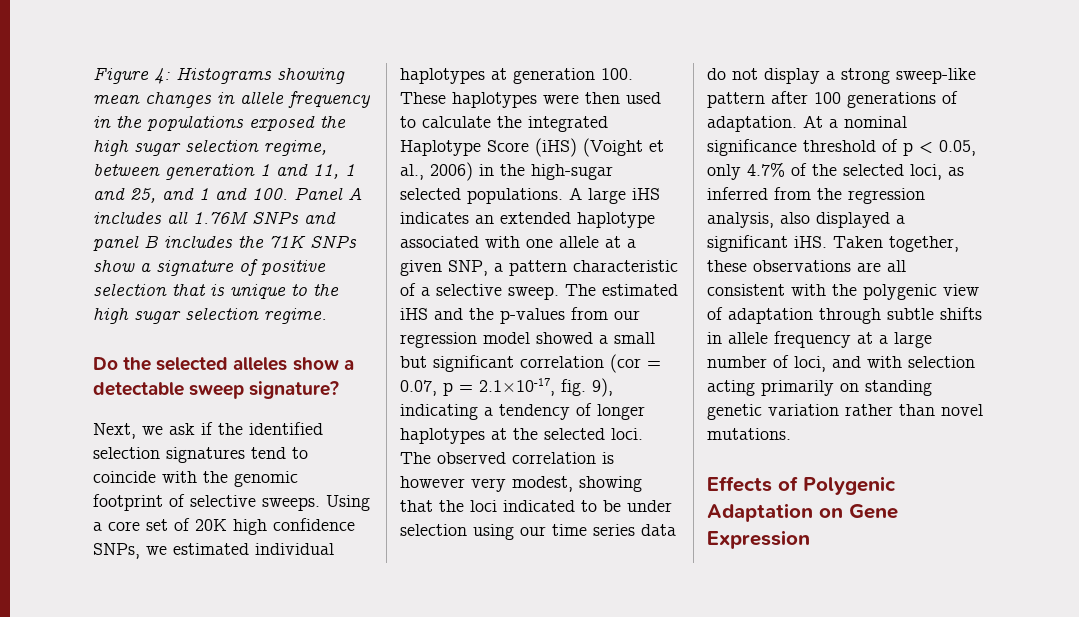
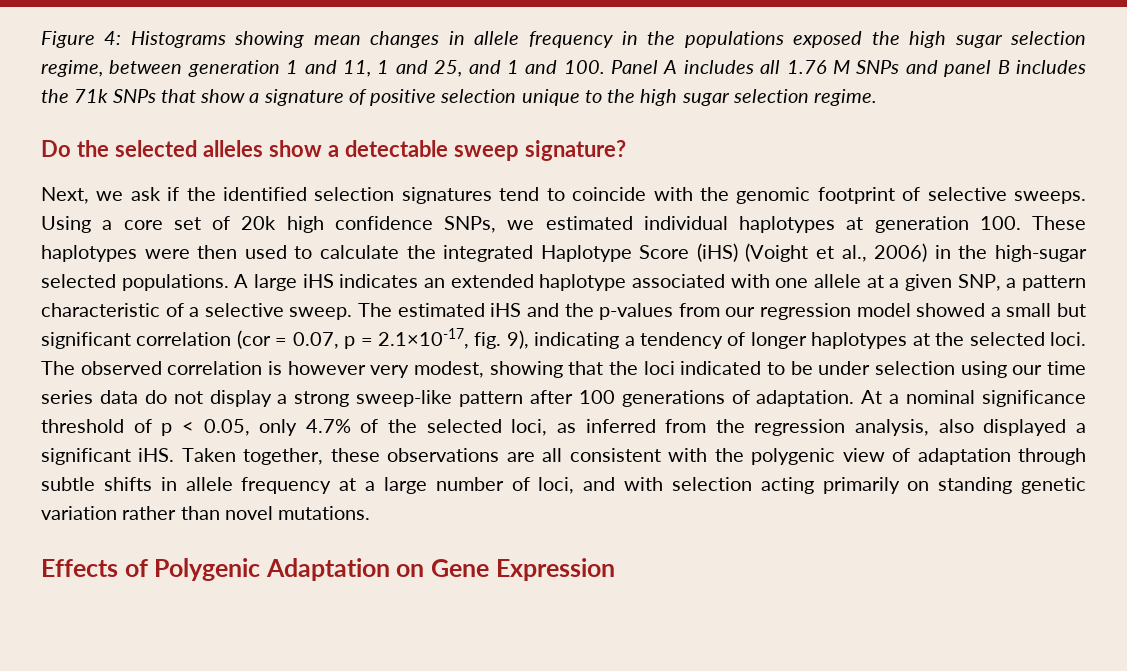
- Figure 4: Histograms showing mean changes in allele frequency in the populations exposed the high sugar selection regime, between generation 1 and 11, 1 and 25, and 1 and 100. Panel A includes all 1.76M SNPs and panel B includes the 71K SNPs show a signature of positive selection that is unique to the high sugar selection regime.
+ Figure 4: Histograms showing mean changes in allele frequency in the populations exposed the high sugar selection regime, between generation 1 and 11, 1 and 25, and 1 and 100. Panel A includes all 1.76 M SNPs and panel B includes the 71k SNPs that show a signature of positive selection unique to the high sugar selection regime.
- Using a core set of 20K high confidence SNPs, we estimated individual haplotypes at generation 100. These haplotypes were then used to calculate the integrated Haplotype Score (iHS) (Voight et al., 2006) in the high-sugar selected populations.
+ Using a core set of 20k high confidence SNPs, we estimated individual haplotypes at generation 100. These haplotypes were then used to calculate the integrated Haplotype Score (iHS) (Voight et al., 2006) in the high-sugar selected populations.

